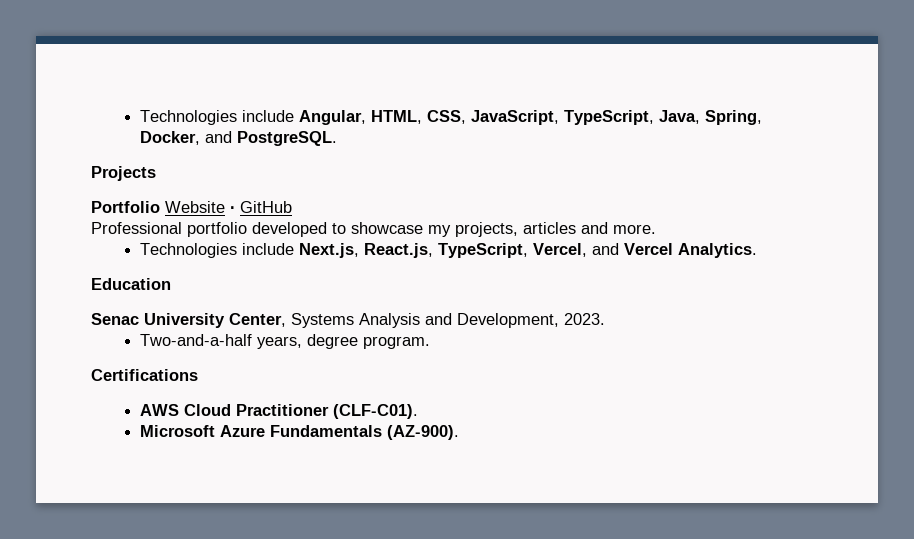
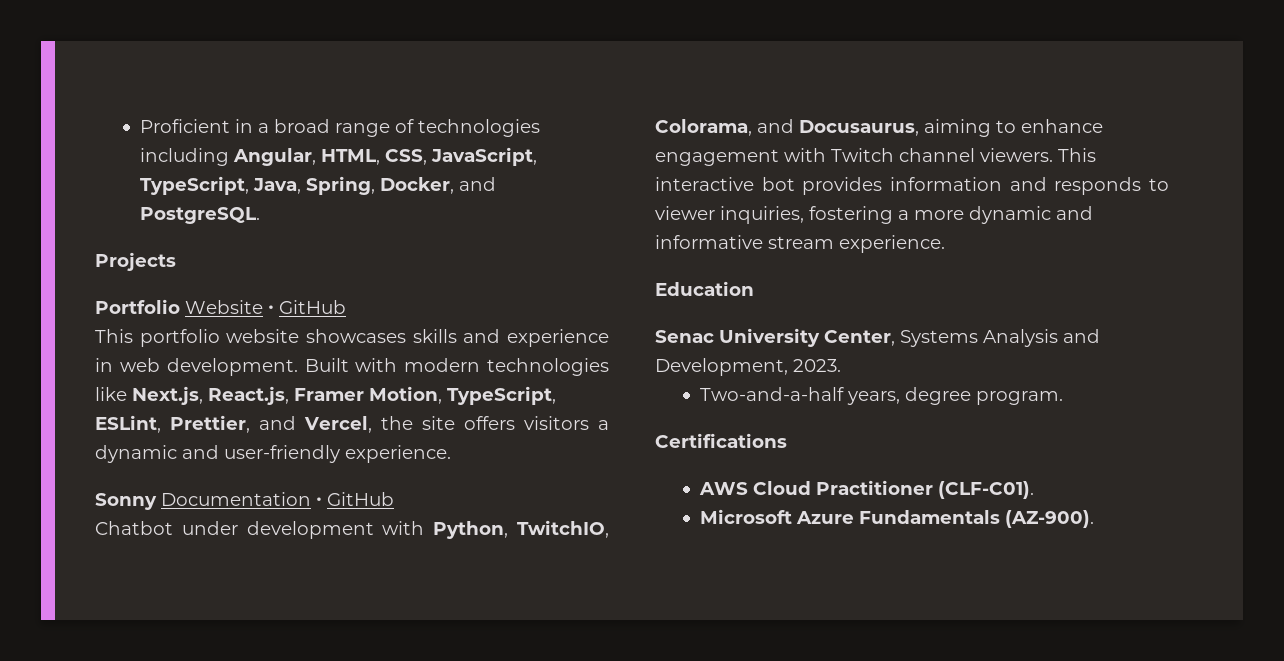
- Technologies include Angular, HTML, CSS, JavaScript, TypeScript, Java, Spring, Docker, and PostgreSQL.
+ Proficient in a broad range of technologies including Angular, HTML, CSS, JavaScript, TypeScript, Java, Spring, Docker, and PostgreSQL.
- Professional portfolio developed to showcase my projects, articles and more.
- Technologies include Next.js, React.js, TypeScript, Vercel, and Vercel Analytics.
+ This portfolio website showcases skills and experience in web development. Built with modern technologies like Next.js, React.js, Framer Motion, TypeScript, ESLint, Prettier, and Vercel, the site offers visitors a dynamic and user-friendly experience.
+ Sonny Documentation ∙ GitHub
+ Chatbot under development with Python, TwitchIO, Colorama, and Docusaurus, aiming to enhance engagement with Twitch channel viewers. This interactive bot provides information and responds to viewer inquiries, fostering a more dynamic and informative stream experience.

